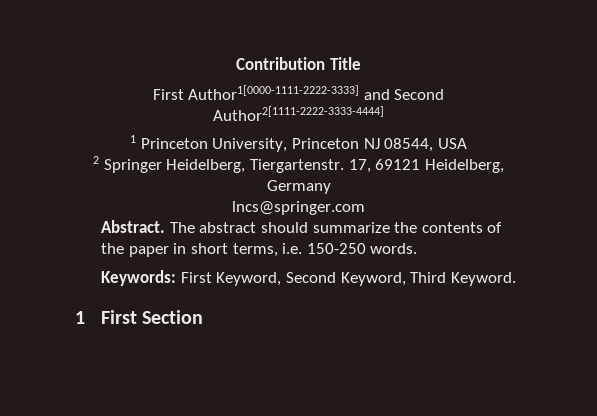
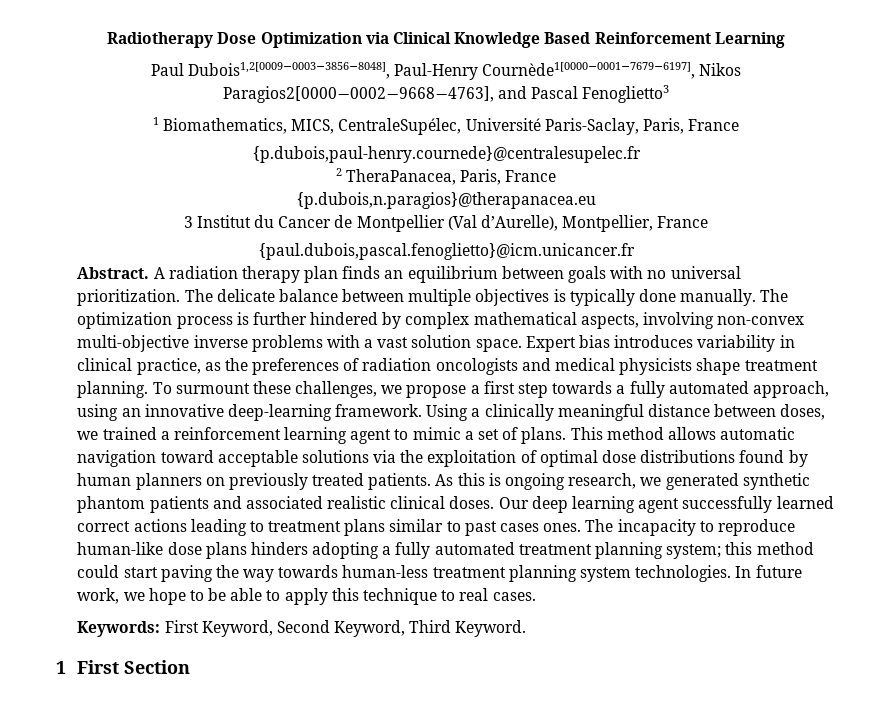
- Contribution Title
- First Author1[0000-1111-2222-3333] and Second Author2[1111-2222-3333-4444]
- 1 Princeton University, Princeton NJ 08544, USA
- 2 Springer Heidelberg, Tiergartenstr. 17, 69121 Heidelberg, Germany
- lncs@springer.com
- Abstract. The abstract should summarize the contents of the paper in short terms, i.e. 150-250 words.
+ Radiotherapy Dose Optimization via Clinical Knowledge Based Reinforcement Learning
+ Paul Dubois1,2[0009−0003−3856−8048], Paul-Henry Cournède1[0000−0001−7679−6197], Nikos Paragios2[0000−0002−9668−4763], and Pascal Fenoglietto3
+ 1 Biomathematics, MICS, CentraleSupélec, Université Paris-Saclay, Paris, France
+ {p.dubois,paul-henry.cournede}@centralesupelec.fr
+ 2 TheraPanacea, Paris, France
+ {p.dubois,n.paragios}@therapanacea.eu
+ 3 Institut du Cancer de Montpellier (Val d’Aurelle), Montpellier, France
+ {paul.dubois,pascal.fenoglietto}@icm.unicancer.fr
+ Abstract. A radiation therapy plan finds an equilibrium between goals with no universal prioritization. The delicate balance between multiple objectives is typically done manually. The optimization process is further hindered by complex mathematical aspects, involving non-convex multi-objective inverse problems with a vast solution space. Expert bias introduces variability in clinical practice, as the preferences of radiation oncologists and medical physicists shape treatment planning. To surmount these challenges, we propose a first step towards a fully automated approach, using an innovative deep-learning framework. Using a clinically meaningful distance between doses, we trained a reinforcement learning agent to mimic a set of plans. This method allows automatic navigation toward acceptable solutions via the exploitation of optimal dose distributions found by human planners on previously treated patients. As this is ongoing research, we generated synthetic phantom patients and associated realistic clinical doses. Our deep learning agent successfully learned correct actions leading to treatment plans similar to past cases ones. The incapacity to reproduce human-like dose plans hinders adopting a fully automated treatment planning system; this method could start paving the way towards human-less treatment planning system technologies. In future work, we hope to be able to apply this technique to real cases.

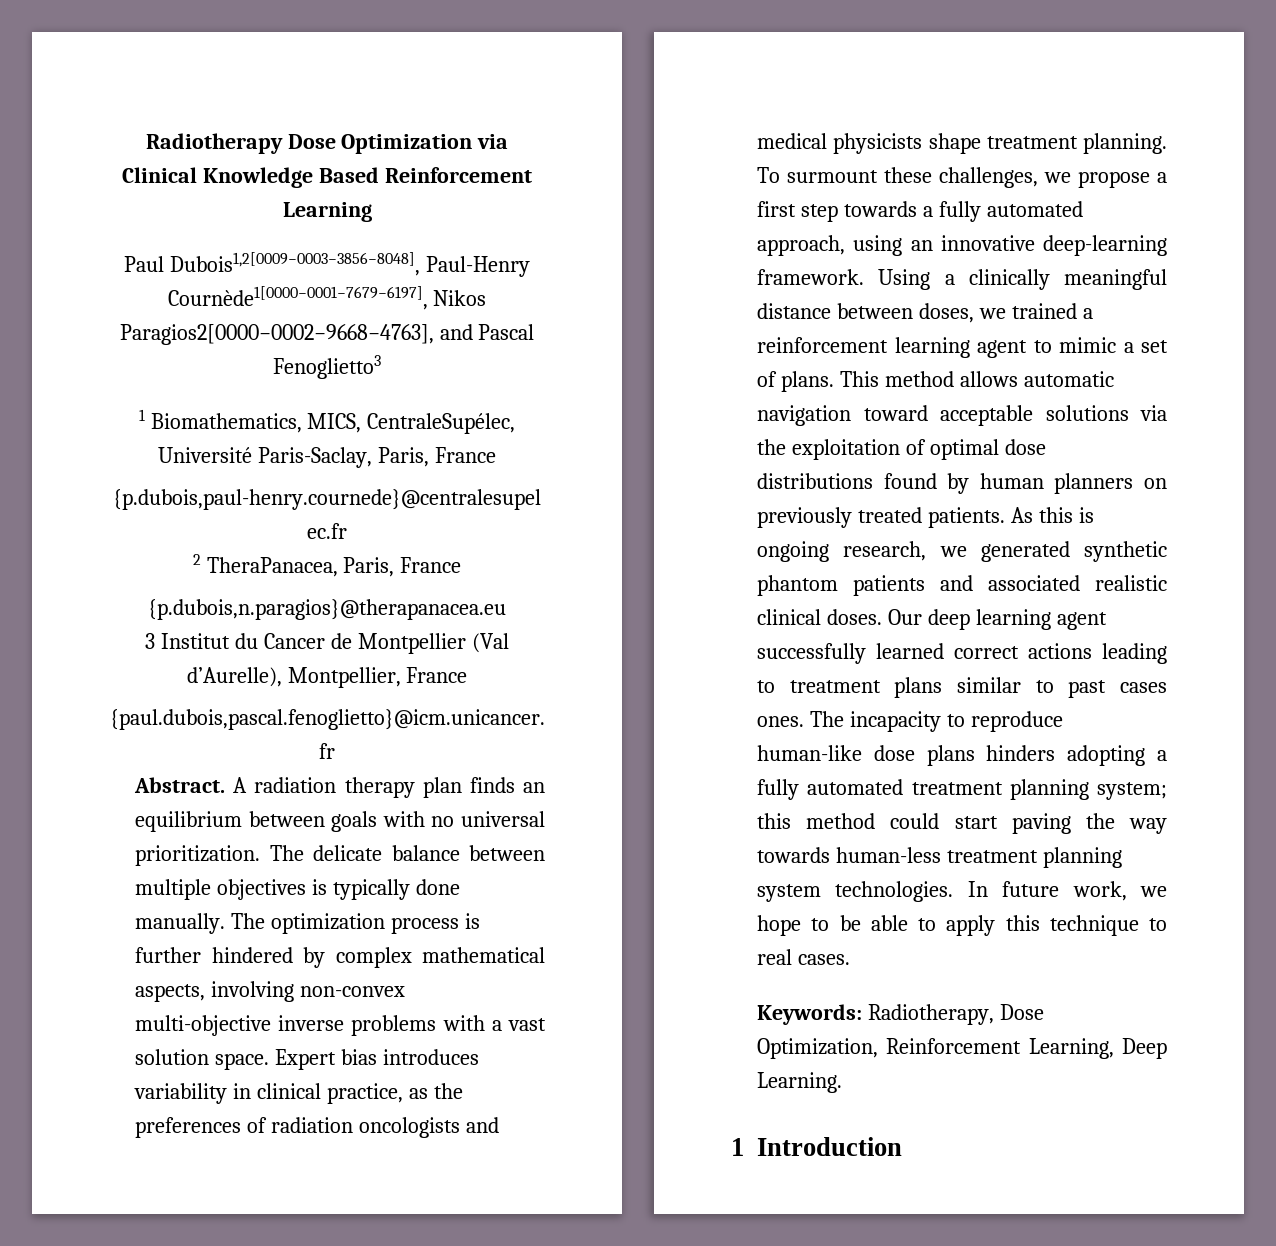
- Keywords: First Keyword, Second Keyword, Third Keyword.
- 1 First Section
+ Keywords: Radiotherapy, Dose Optimization, Reinforcement Learning, Deep Learning.
+ 1 Introduction

